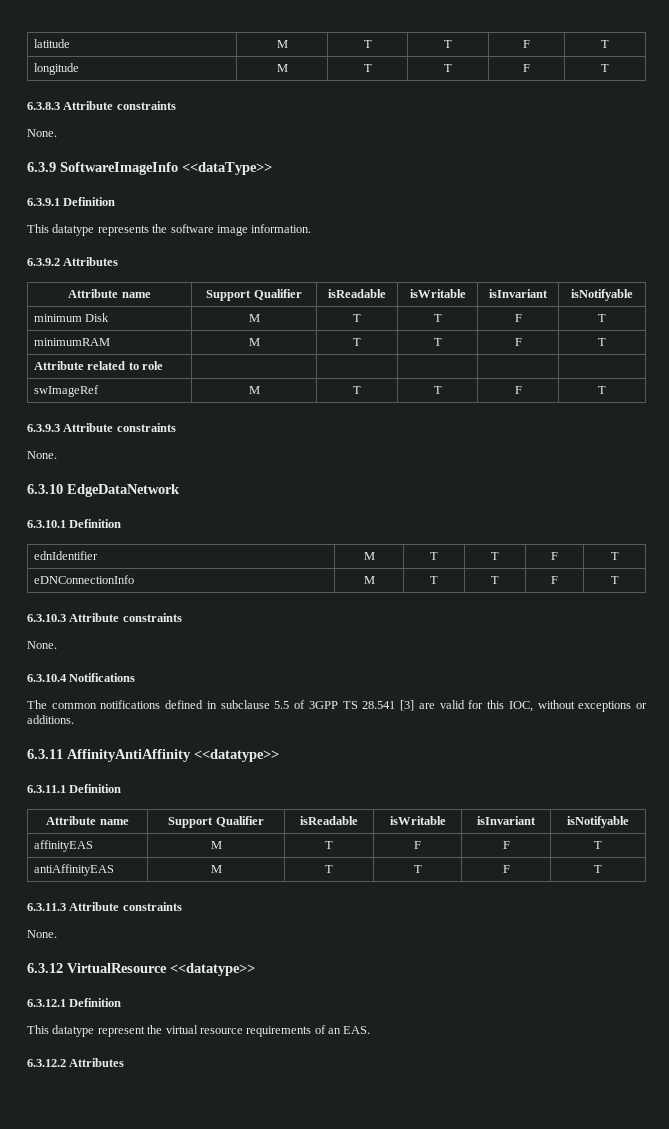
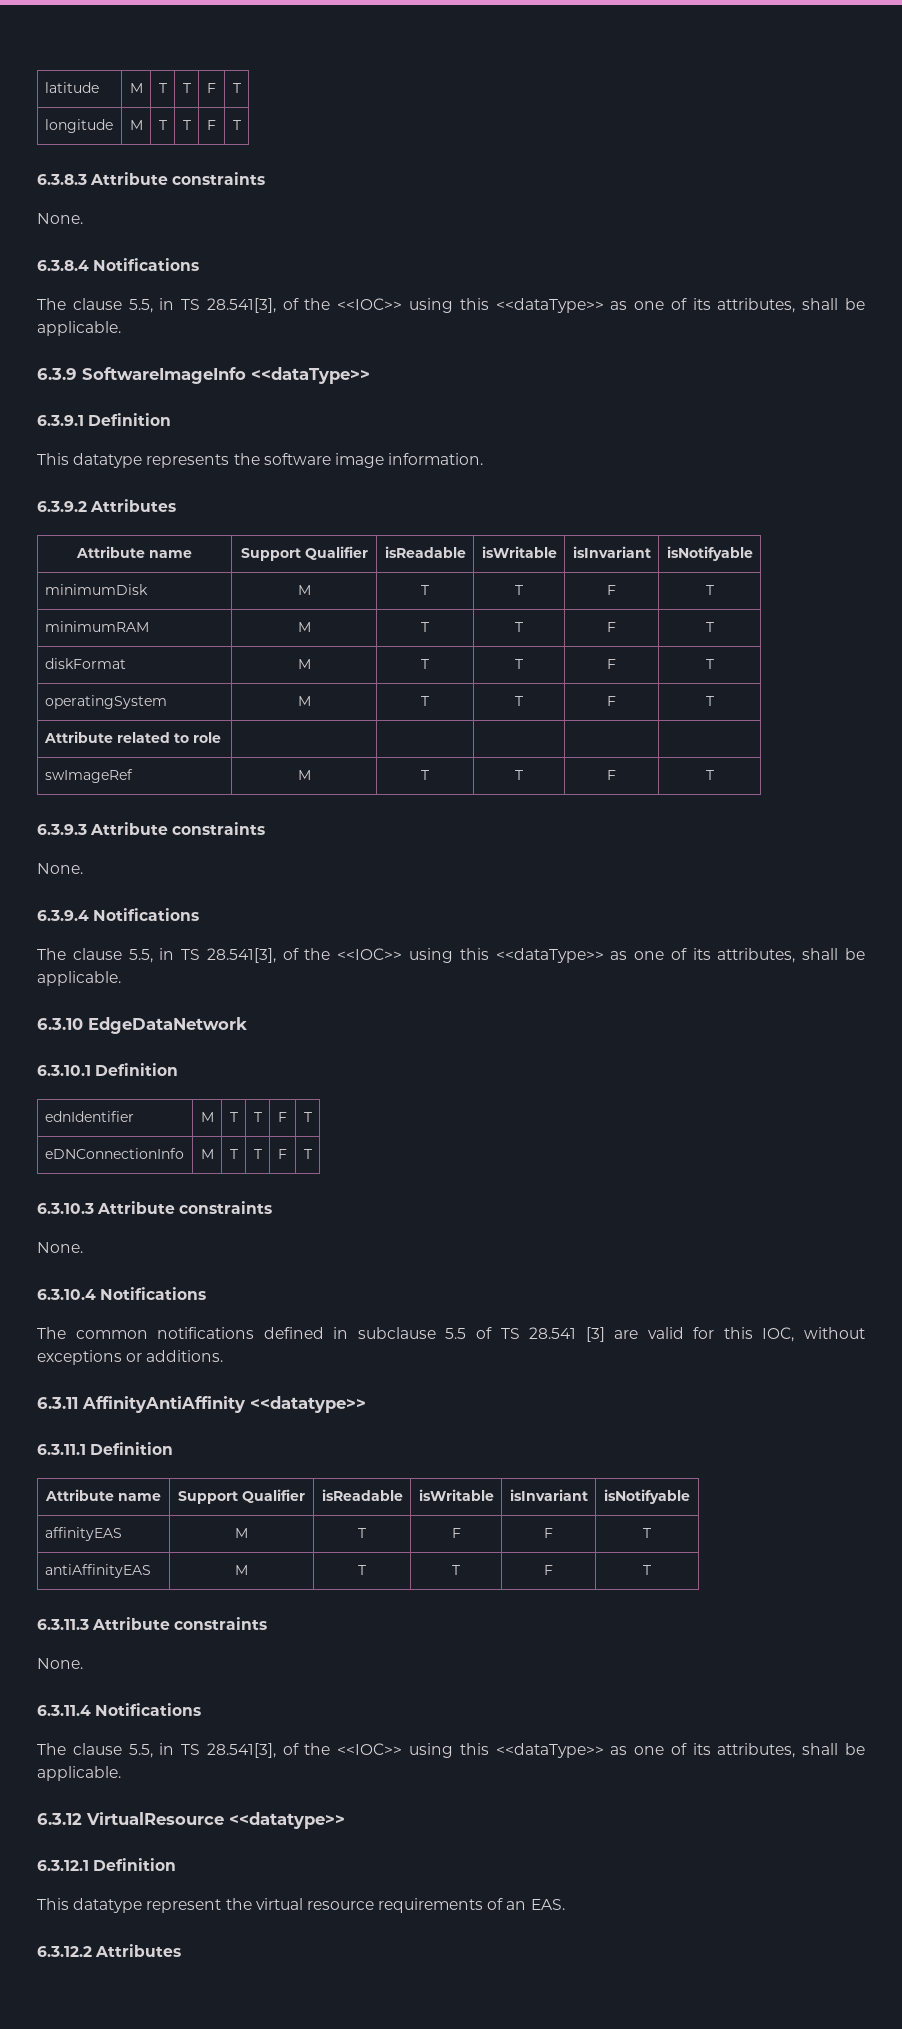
+ 6.3.8.4 Notifications
+ The clause 5.5, in TS 28.541[3], of the <<IOC>> using this <<dataType>> as one of its attributes, shall be applicable.
- minimum Disk | M | T | T | F | T
+ minimumDisk | M | T | T | F | T
+ diskFormat | M | T | T | F | T
+ operatingSystem | M | T | T | F | T
+ 6.3.9.4 Notifications
+ The clause 5.5, in TS 28.541[3], of the <<IOC>> using this <<dataType>> as one of its attributes, shall be applicable.
- The common notifications defined in subclause 5.5 of 3GPP TS 28.541 [3] are valid for this IOC, without exceptions or additions.
+ The common notifications defined in subclause 5.5 of TS 28.541 [3] are valid for this IOC, without exceptions or additions.
+ 6.3.11.4 Notifications
+ The clause 5.5, in TS 28.541[3], of the <<IOC>> using this <<dataType>> as one of its attributes, shall be applicable.

